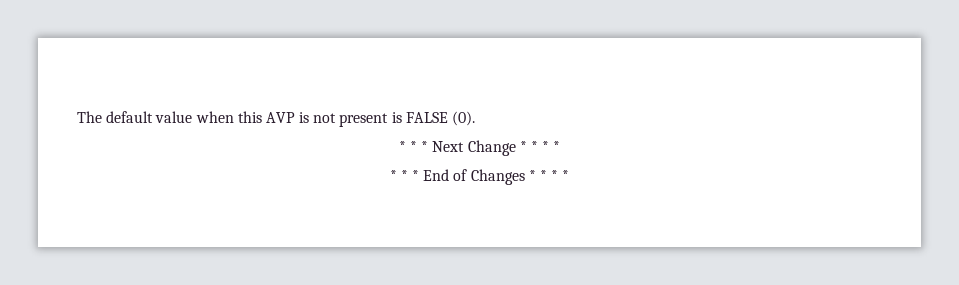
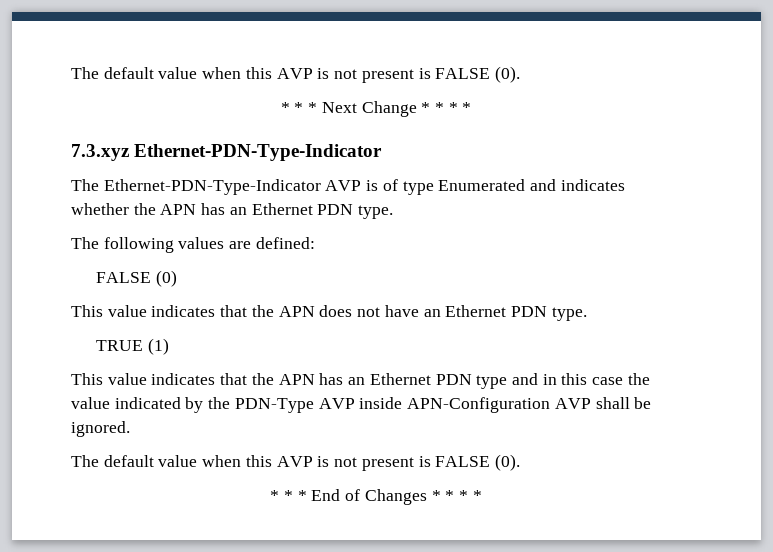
+ 7.3.xyz Ethernet-PDN-Type-Indicator
+ The Ethernet-PDN-Type-Indicator AVP is of type Enumerated and indicates whether the APN has an Ethernet PDN type.
+ The following values are defined:
+ FALSE (0)
+ This value indicates that the APN does not have an Ethernet PDN type.
+ TRUE (1)
+ This value indicates that the APN has an Ethernet PDN type and in this case the value indicated by the PDN-Type AVP inside APN-Configuration AVP shall be ignored.
+ The default value when this AVP is not present is FALSE (0).

